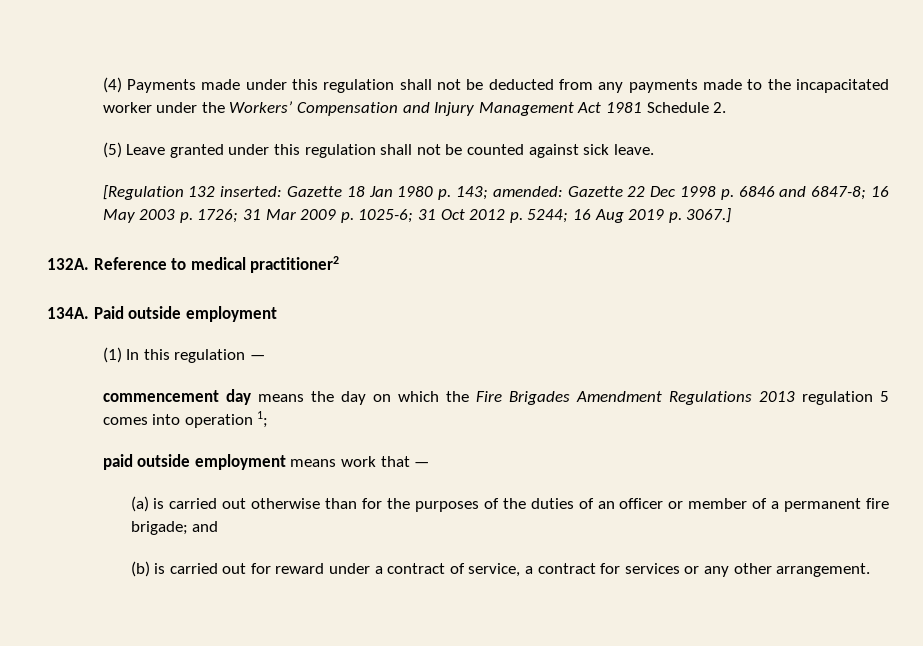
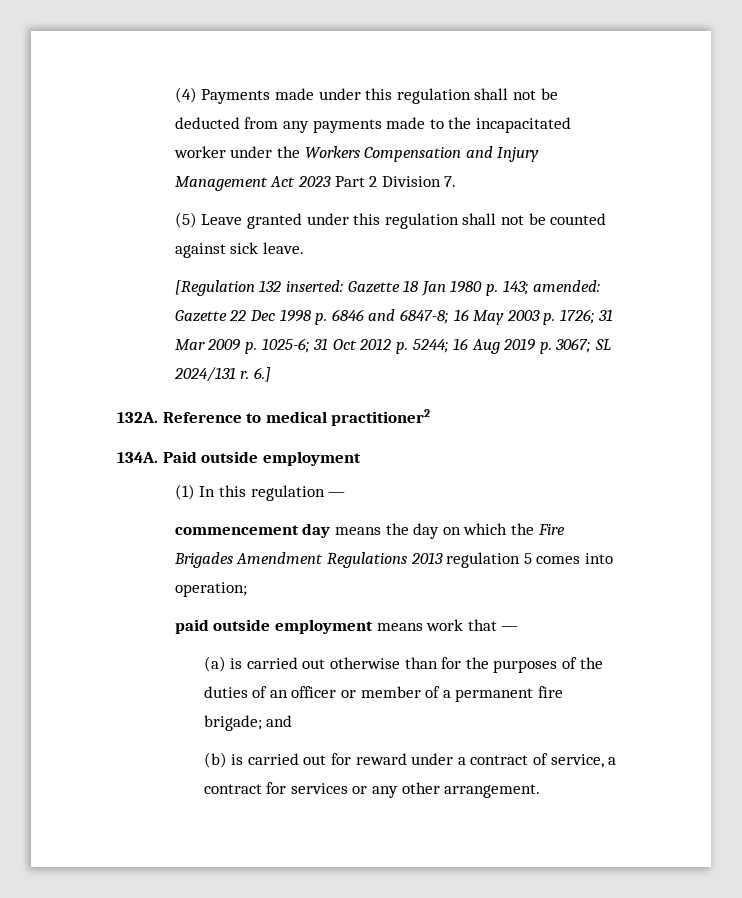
- (4) Payments made under this regulation shall not be deducted from any payments made to the incapacitated worker under the Workers’ Compensation and Injury Management Act 1981 Schedule 2.
+ (4) Payments made under this regulation shall not be deducted from any payments made to the incapacitated worker under the Workers Compensation and Injury Management Act 2023 Part 2 Division 7.
- [Regulation 132 inserted: Gazette 18 Jan 1980 p. 143; amended: Gazette 22 Dec 1998 p. 6846 and 6847-8; 16 May 2003 p. 1726; 31 Mar 2009 p. 1025-6; 31 Oct 2012 p. 5244; 16 Aug 2019 p. 3067.]
+ [Regulation 132 inserted: Gazette 18 Jan 1980 p. 143; amended: Gazette 22 Dec 1998 p. 6846 and 6847-8; 16 May 2003 p. 1726; 31 Mar 2009 p. 1025-6; 31 Oct 2012 p. 5244; 16 Aug 2019 p. 3067; SL 2024/131 r. 6.]
- commencement day means the day on which the Fire Brigades Amendment Regulations 2013 regulation 5 comes into operation 1;
+ commencement day means the day on which the Fire Brigades Amendment Regulations 2013 regulation 5 comes into operation;

